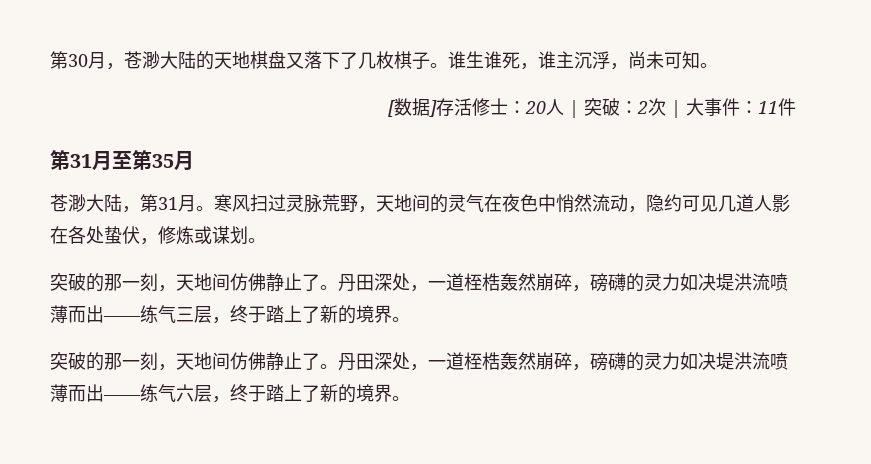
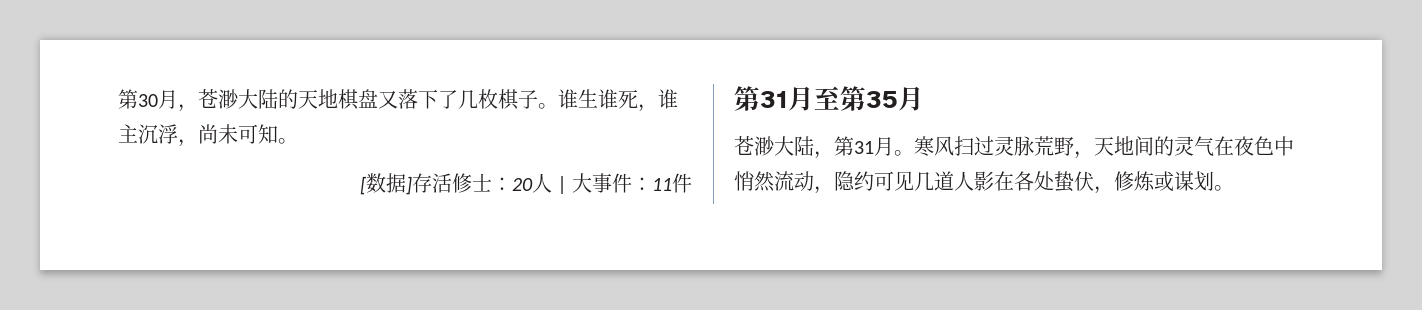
- [数据]存活修士：20人 | 突破：2次 | 大事件：11件
+ [数据]存活修士：20人 | 大事件：11件
- 突破的那一刻，天地间仿佛静止了。丹田深处，一道桎梏轰然崩碎，磅礴的灵力如决堤洪流喷薄而出——练气三层，终于踏上了新的境界。
- 突破的那一刻，天地间仿佛静止了。丹田深处，一道桎梏轰然崩碎，磅礴的灵力如决堤洪流喷薄而出——练气六层，终于踏上了新的境界。

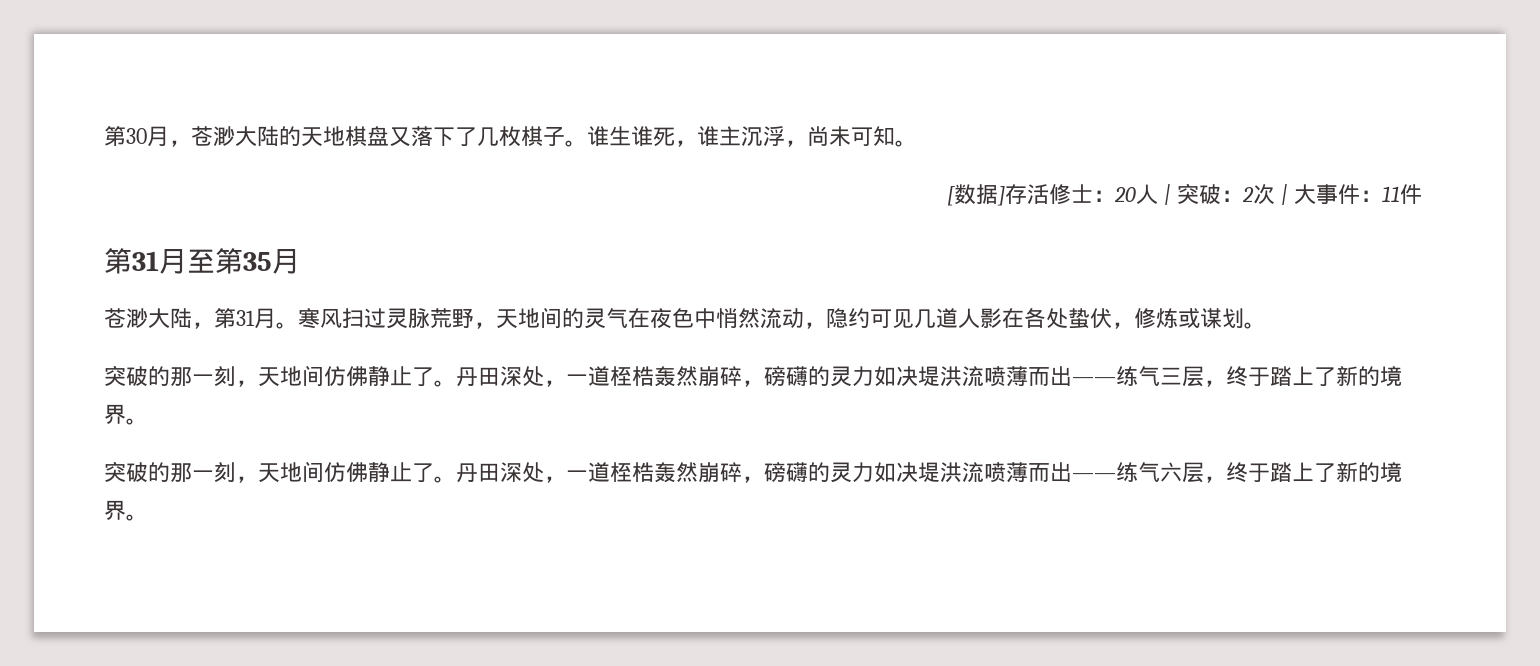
- [数据]存活修士：20人 | 大事件：11件
+ [数据]存活修士：20人 | 突破：2次 | 大事件：11件
+ 突破的那一刻，天地间仿佛静止了。丹田深处，一道桎梏轰然崩碎，磅礴的灵力如决堤洪流喷薄而出——练气三层，终于踏上了新的境界。
+ 突破的那一刻，天地间仿佛静止了。丹田深处，一道桎梏轰然崩碎，磅礴的灵力如决堤洪流喷薄而出——练气六层，终于踏上了新的境界。

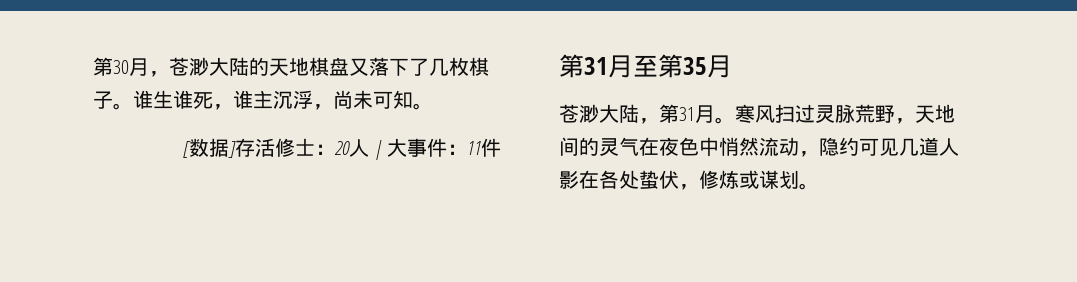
- [数据]存活修士：20人 | 突破：2次 | 大事件：11件
+ [数据]存活修士：20人 | 大事件：11件
- 突破的那一刻，天地间仿佛静止了。丹田深处，一道桎梏轰然崩碎，磅礴的灵力如决堤洪流喷薄而出——练气三层，终于踏上了新的境界。
- 突破的那一刻，天地间仿佛静止了。丹田深处，一道桎梏轰然崩碎，磅礴的灵力如决堤洪流喷薄而出——练气六层，终于踏上了新的境界。

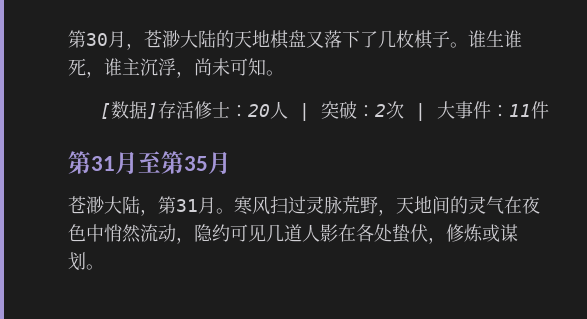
- [数据]存活修士：20人 | 大事件：11件
+ [数据]存活修士：20人 | 突破：2次 | 大事件：11件

